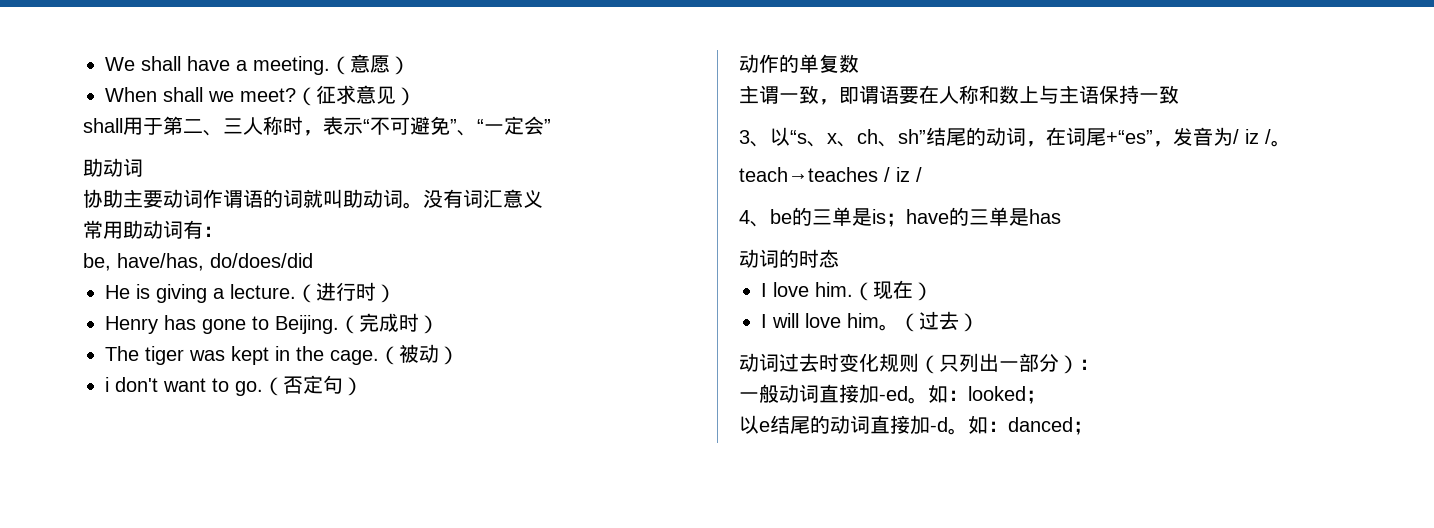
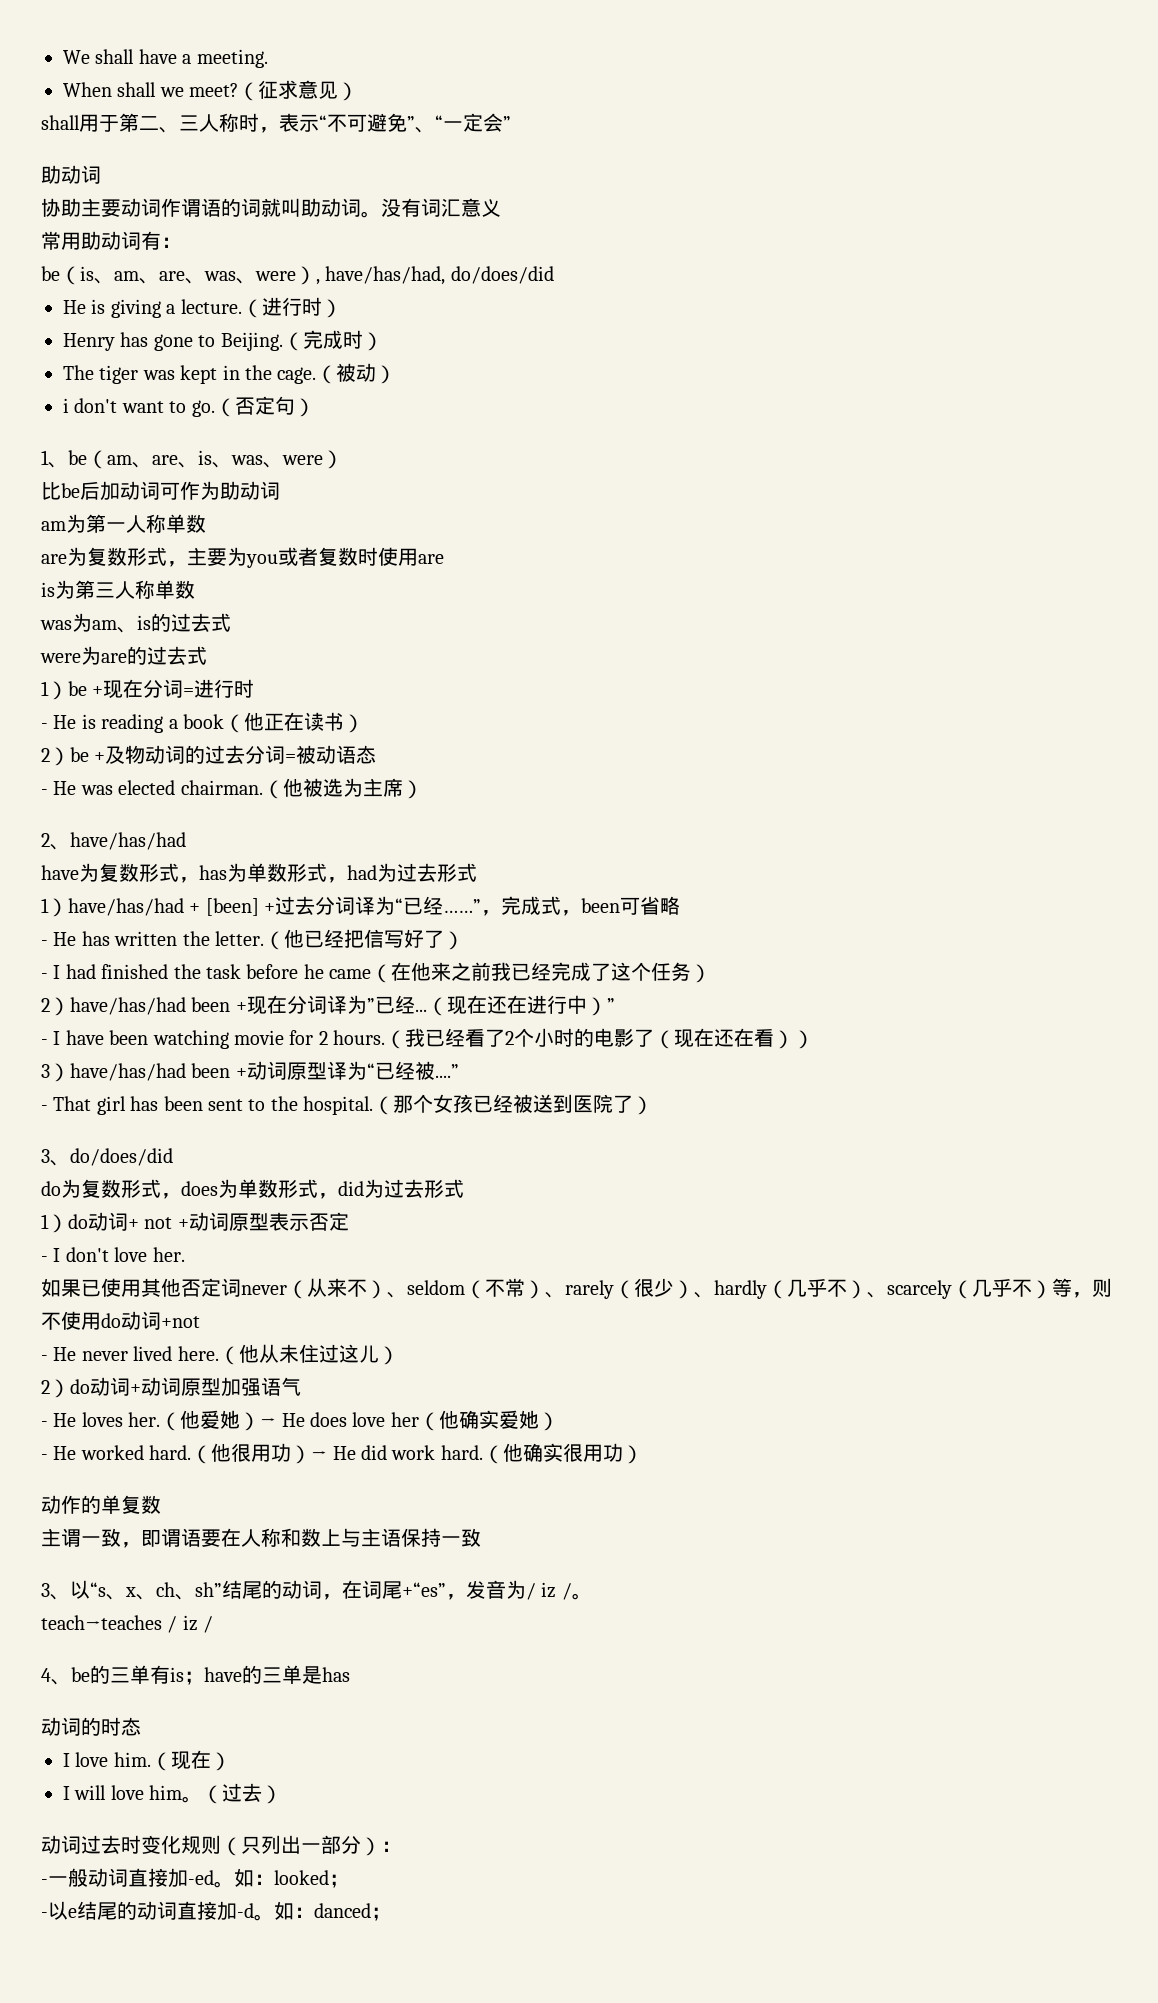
- （意愿）
- be, have/has, do/does/did
+ be（is、am、are、was、were）, have/has/had, do/does/did
+ 1、be（am、are、is、was、were）
+ 比be后加动词可作为助动词
+ am为第一人称单数
+ are为复数形式，主要为you或者复数时使用are
+ is为第三人称单数
+ was为am、is的过去式
+ were为are的过去式
+ 1）be +现在分词=进行时
+ - He is reading a book（他正在读书）
+ 2）be +及物动词的过去分词=被动语态
+ - He was elected chairman.（他被选为主席）
+ 2、have/has/had
+ have为复数形式，has为单数形式，had为过去形式
+ 1）have/has/had + [been] +过去分词译为“已经……”，完成式，been可省略
+ - He has written the letter.（他已经把信写好了）
+ - I had finished the task before he came（在他来之前我已经完成了这个任务）
+ 2）have/has/had been +现在分词译为”已经...（现在还在进行中）”
+ - I have been watching movie for 2 hours.（我已经看了2个小时的电影了（现在还在看））
+ 3）have/has/had been +动词原型译为“已经被....”
+ - That girl has been sent to the hospital.（那个女孩已经被送到医院了）
+ 3、do/does/did
+ do为复数形式，does为单数形式，did为过去形式
+ 1）do动词+ not +动词原型表示否定
+ - I don't love her.
+ 如果已使用其他否定词never（从来不）、seldom（不常）、rarely（很少）、hardly（几乎不）、scarcely（几乎不）等，则不使用do动词+not
+ - He never lived here.（他从未住过这儿）
+ 2）do动词+动词原型加强语气
+ - He loves her.（他爱她）→ He does love her（他确实爱她）
+ - He worked hard.（他很用功）→ He did work hard.（他确实很用功）
- 4、be的三单是is；have的三单是has
+ 4、be的三单有is；have的三单是has
- 一般动词直接加-ed。
+ -一般动词直接加-ed。
- 以e结尾的动词直接加-d。
+ -以e结尾的动词直接加-d。

